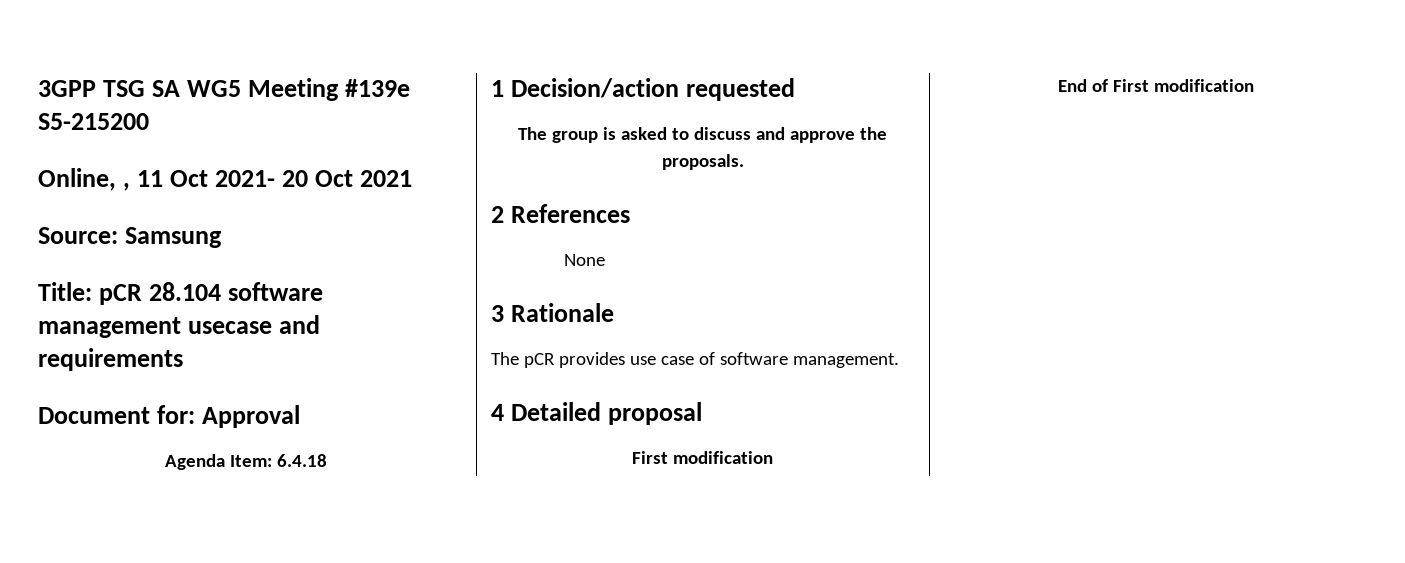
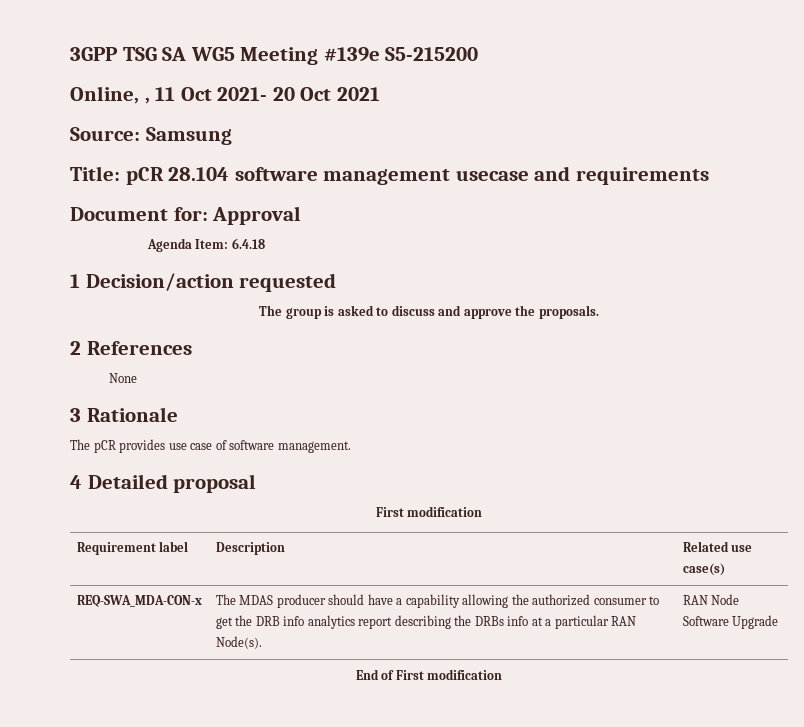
+ Requirement label | Description | Related use case(s)
+ REQ-SWA_MDA-CON-x | The MDAS producer should have a capability allowing the authorized consumer to get the DRB info analytics report describing the DRBs info at a particular RAN Node(s). | RAN Node Software Upgrade

